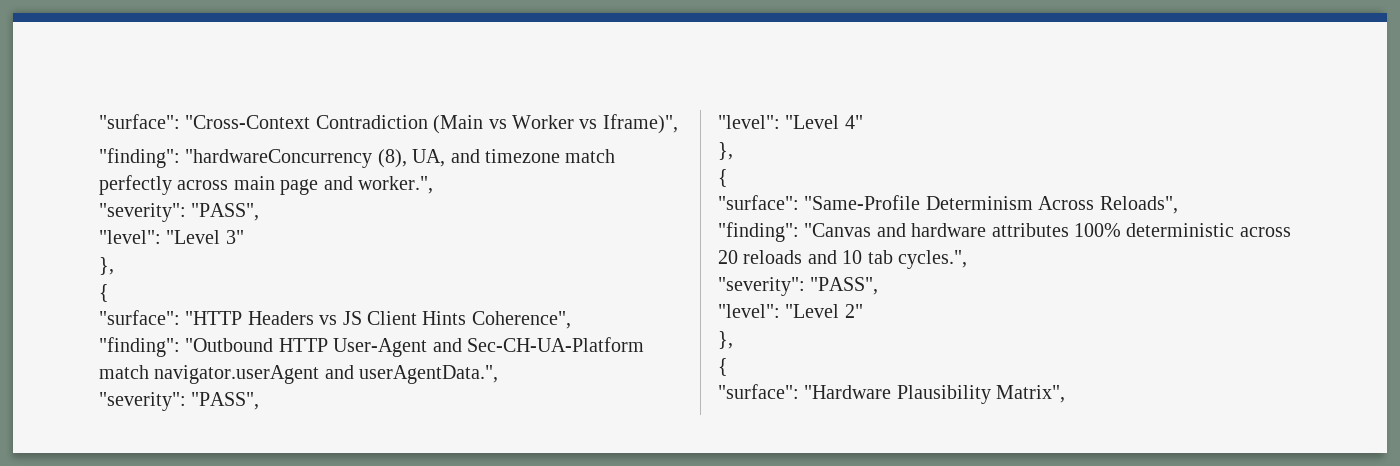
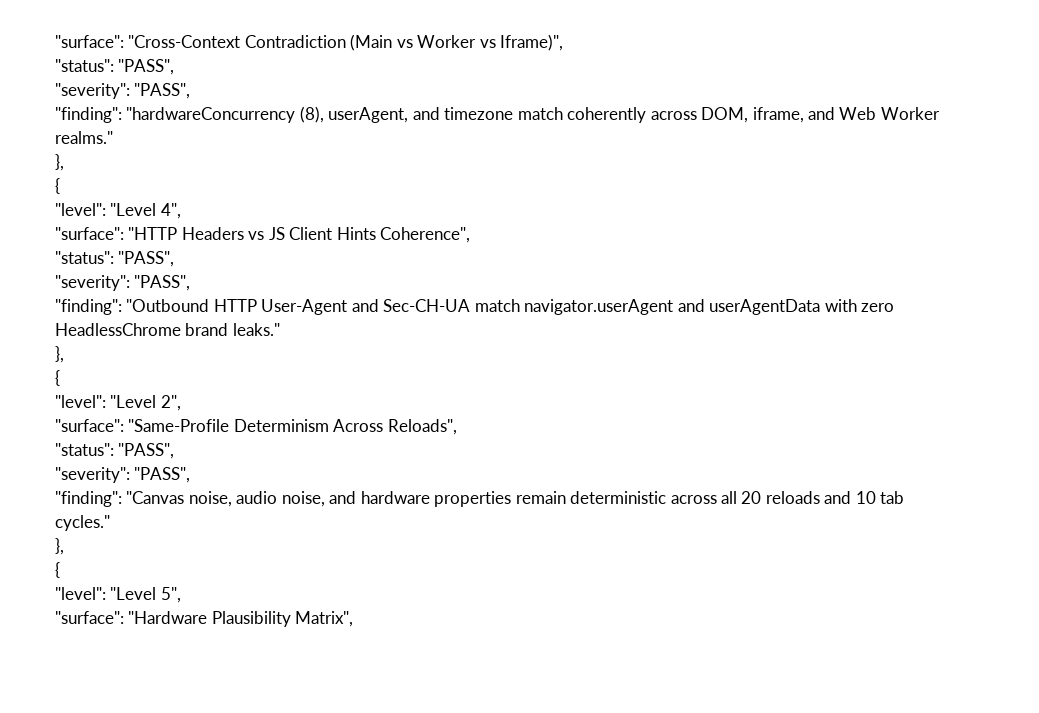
  "surface": "Cross-Context Contradiction (Main vs Worker vs Iframe)",
- "finding": "hardwareConcurrency (8), UA, and timezone match perfectly across main page and worker.",
+ "status": "PASS",
  "severity": "PASS",
- "level": "Level 3"
+ "finding": "hardwareConcurrency (8), userAgent, and timezone match coherently across DOM, iframe, and Web Worker realms."
  },
  {
+ "level": "Level 4",
  "surface": "HTTP Headers vs JS Client Hints Coherence",
+ "status": "PASS",
+ "severity": "PASS",
- "finding": "Outbound HTTP User-Agent and Sec-CH-UA-Platform match navigator.userAgent and userAgentData.",
- "severity": "PASS",
- "level": "Level 4"
+ "finding": "Outbound HTTP User-Agent and Sec-CH-UA match navigator.userAgent and userAgentData with zero HeadlessChrome brand leaks."
  },
  {
+ "level": "Level 2",
  "surface": "Same-Profile Determinism Across Reloads",
- "finding": "Canvas and hardware attributes 100% deterministic across 20 reloads and 10 tab cycles.",
+ "status": "PASS",
  "severity": "PASS",
- "level": "Level 2"
+ "finding": "Canvas noise, audio noise, and hardware properties remain deterministic across all 20 reloads and 10 tab cycles."
  },
  {
+ "level": "Level 5",

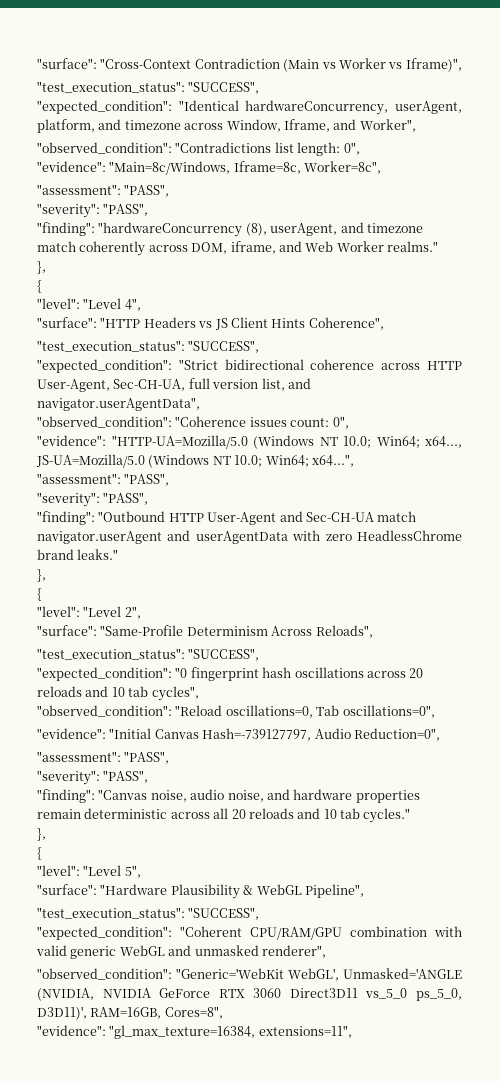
  "surface": "Cross-Context Contradiction (Main vs Worker vs Iframe)",
- "status": "PASS",
+ "test_execution_status": "SUCCESS",
+ "expected_condition": "Identical hardwareConcurrency, userAgent, platform, and timezone across Window, Iframe, and Worker",
+ "observed_condition": "Contradictions list length: 0",
+ "evidence": "Main=8c/Windows, Iframe=8c, Worker=8c",
+ "assessment": "PASS",
  "surface": "HTTP Headers vs JS Client Hints Coherence",
- "status": "PASS",
+ "test_execution_status": "SUCCESS",
+ "expected_condition": "Strict bidirectional coherence across HTTP User-Agent, Sec-CH-UA, full version list, and navigator.userAgentData",
+ "observed_condition": "Coherence issues count: 0",
+ "evidence": "HTTP-UA=Mozilla/5.0 (Windows NT 10.0; Win64; x64..., JS-UA=Mozilla/5.0 (Windows NT 10.0; Win64; x64...",
+ "assessment": "PASS",
  "surface": "Same-Profile Determinism Across Reloads",
- "status": "PASS",
+ "test_execution_status": "SUCCESS",
+ "expected_condition": "0 fingerprint hash oscillations across 20 reloads and 10 tab cycles",
+ "observed_condition": "Reload oscillations=0, Tab oscillations=0",
+ "evidence": "Initial Canvas Hash=-739127797, Audio Reduction=0",
+ "assessment": "PASS",
- "surface": "Hardware Plausibility Matrix",
+ "surface": "Hardware Plausibility & WebGL Pipeline",
+ "test_execution_status": "SUCCESS",
+ "expected_condition": "Coherent CPU/RAM/GPU combination with valid generic WebGL and unmasked renderer",
+ "observed_condition": "Generic='WebKit WebGL', Unmasked='ANGLE (NVIDIA, NVIDIA GeForce RTX 3060 Direct3D11 vs_5_0 ps_5_0, D3D11)', RAM=16GB, Cores=8",
+ "evidence": "gl_max_texture=16384, extensions=11",

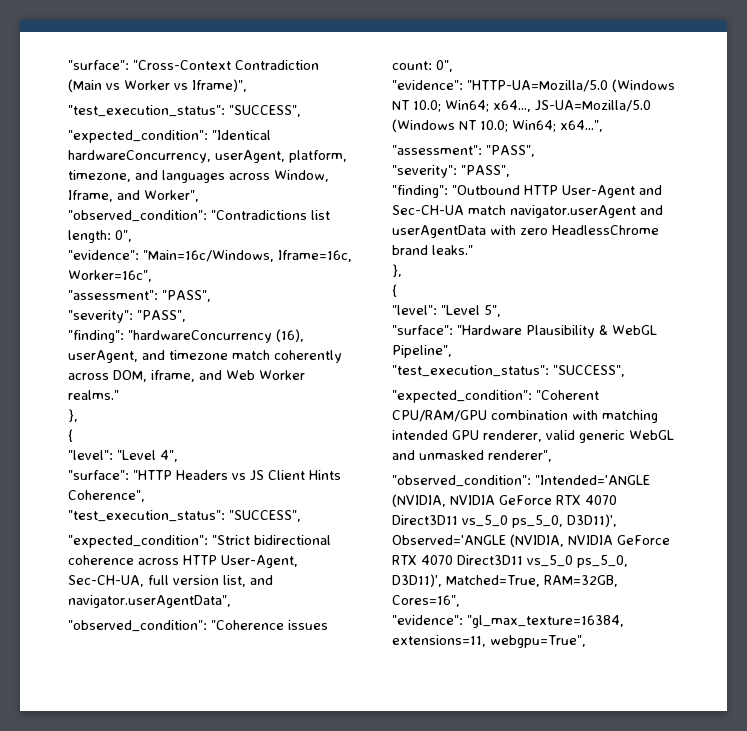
- "expected_condition": "Identical hardwareConcurrency, userAgent, platform, and timezone across Window, Iframe, and Worker",
+ "expected_condition": "Identical hardwareConcurrency, userAgent, platform, timezone, and languages across Window, Iframe, and Worker",
- "evidence": "Main=8c/Windows, Iframe=8c, Worker=8c",
+ "evidence": "Main=16c/Windows, Iframe=16c, Worker=16c",
- "finding": "hardwareConcurrency (8), userAgent, and timezone match coherently across DOM, iframe, and Web Worker realms."
+ "finding": "hardwareConcurrency (16), userAgent, and timezone match coherently across DOM, iframe, and Web Worker realms."
- "level": "Level 2",
- "surface": "Same-Profile Determinism Across Reloads",
- "test_execution_status": "SUCCESS",
- "expected_condition": "0 fingerprint hash oscillations across 20 reloads and 10 tab cycles",
- "observed_condition": "Reload oscillations=0, Tab oscillations=0",
- "evidence": "Initial Canvas Hash=-739127797, Audio Reduction=0",
- "assessment": "PASS",
- "severity": "PASS",
- "finding": "Canvas noise, audio noise, and hardware properties remain deterministic across all 20 reloads and 10 tab cycles."
- },
- {
- "expected_condition": "Coherent CPU/RAM/GPU combination with valid generic WebGL and unmasked renderer",
+ "expected_condition": "Coherent CPU/RAM/GPU combination with matching intended GPU renderer, valid generic WebGL and unmasked renderer",
- "observed_condition": "Generic='WebKit WebGL', Unmasked='ANGLE (NVIDIA, NVIDIA GeForce RTX 3060 Direct3D11 vs_5_0 ps_5_0, D3D11)', RAM=16GB, Cores=8",
+ "observed_condition": "Intended='ANGLE (NVIDIA, NVIDIA GeForce RTX 4070 Direct3D11 vs_5_0 ps_5_0, D3D11)', Observed='ANGLE (NVIDIA, NVIDIA GeForce RTX 4070 Direct3D11 vs_5_0 ps_5_0, D3D11)', Matched=True, RAM=32GB, Cores=16",
- "evidence": "gl_max_texture=16384, extensions=11",
+ "evidence": "gl_max_texture=16384, extensions=11, webgpu=True",

